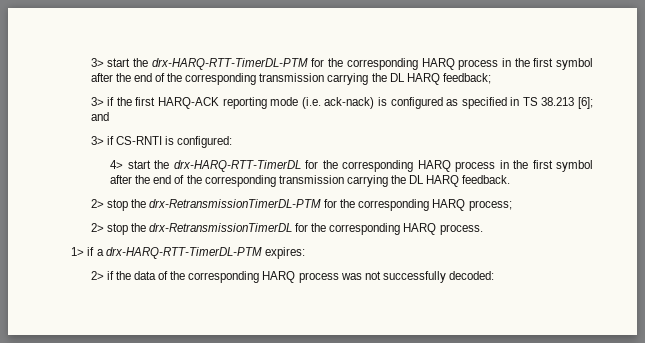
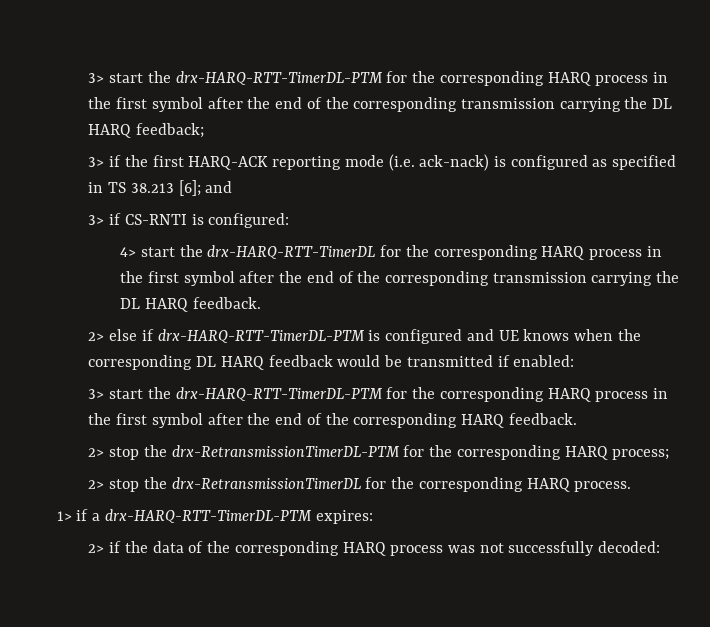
+ 2> else if drx-HARQ-RTT-TimerDL-PTM is configured and UE knows when the corresponding DL HARQ feedback would be transmitted if enabled:
+ 3> start the drx-HARQ-RTT-TimerDL-PTM for the corresponding HARQ process in the first symbol after the end of the corresponding HARQ feedback.

